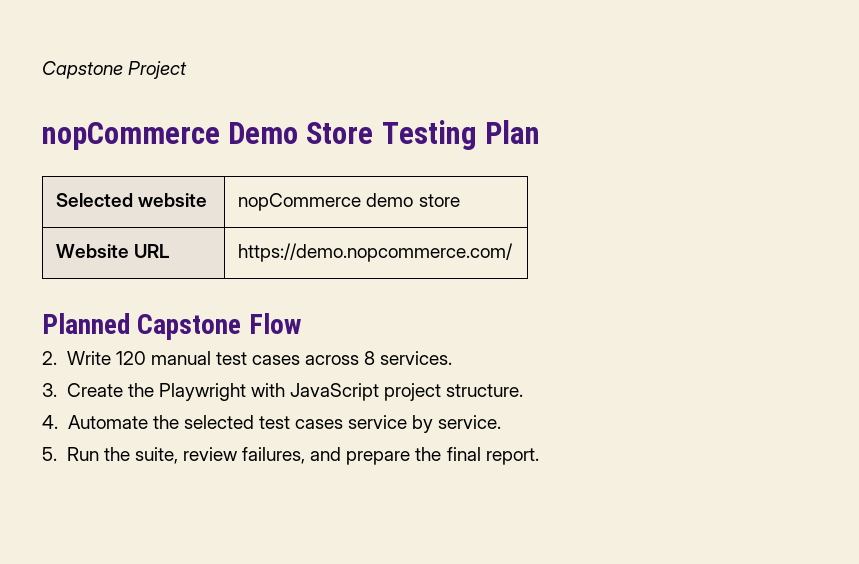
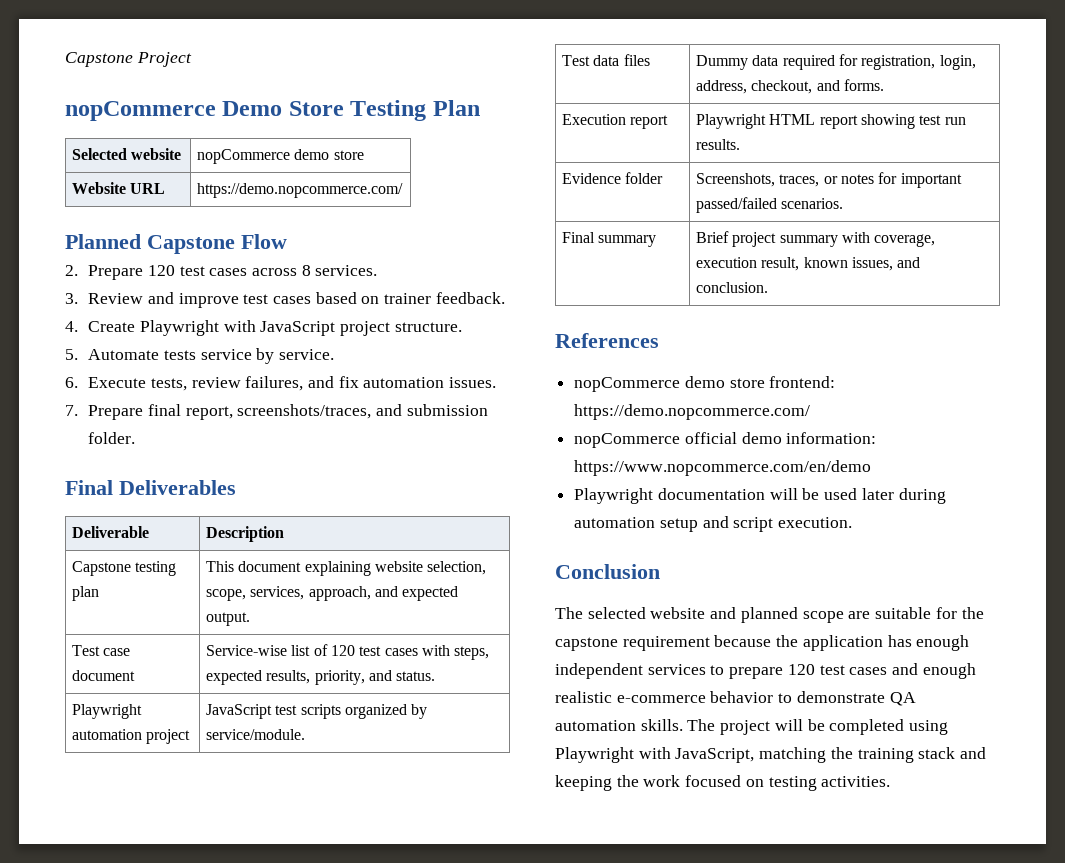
- 2. Write 120 manual test cases across 8 services.
+ 2. Prepare 120 test cases across 8 services.
- 3. Create the Playwright with JavaScript project structure.
+ 3. Review and improve test cases based on trainer feedback.
+ 4. Create Playwright with JavaScript project structure.
- 4. Automate the selected test cases service by service.
- 5. Run the suite, review failures, and prepare the final report.
+ 5. Automate tests service by service.
+ 6. Execute tests, review failures, and fix automation issues.
+ 7. Prepare final report, screenshots/traces, and submission folder.
+ Final Deliverables
+ Deliverable | Description
+ Capstone testing plan | This document explaining website selection, scope, services, approach, and expected output.
+ Test case document | Service-wise list of 120 test cases with steps, expected results, priority, and status.
+ Playwright automation project | JavaScript test scripts organized by service/module.
+ Test data files | Dummy data required for registration, login, address, checkout, and forms.
+ Execution report | Playwright HTML report showing test run results.
+ Evidence folder | Screenshots, traces, or notes for important passed/failed scenarios.
+ Final summary | Brief project summary with coverage, execution result, known issues, and conclusion.
+ References
+ nopCommerce demo store frontend: https://demo.nopcommerce.com/
+ nopCommerce official demo information: https://www.nopcommerce.com/en/demo
+ Playwright documentation will be used later during automation setup and script execution.
+ Conclusion
+ The selected website and planned scope are suitable for the capstone requirement because the application has enough independent services to prepare 120 test cases and enough realistic e-commerce behavior to demonstrate QA automation skills. The project will be completed using Playwright with JavaScript, matching the training stack and keeping the work focused on testing activities.

